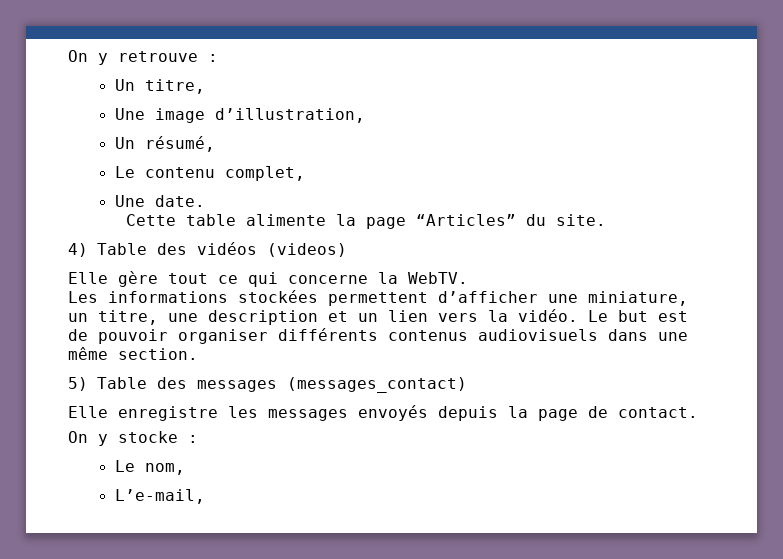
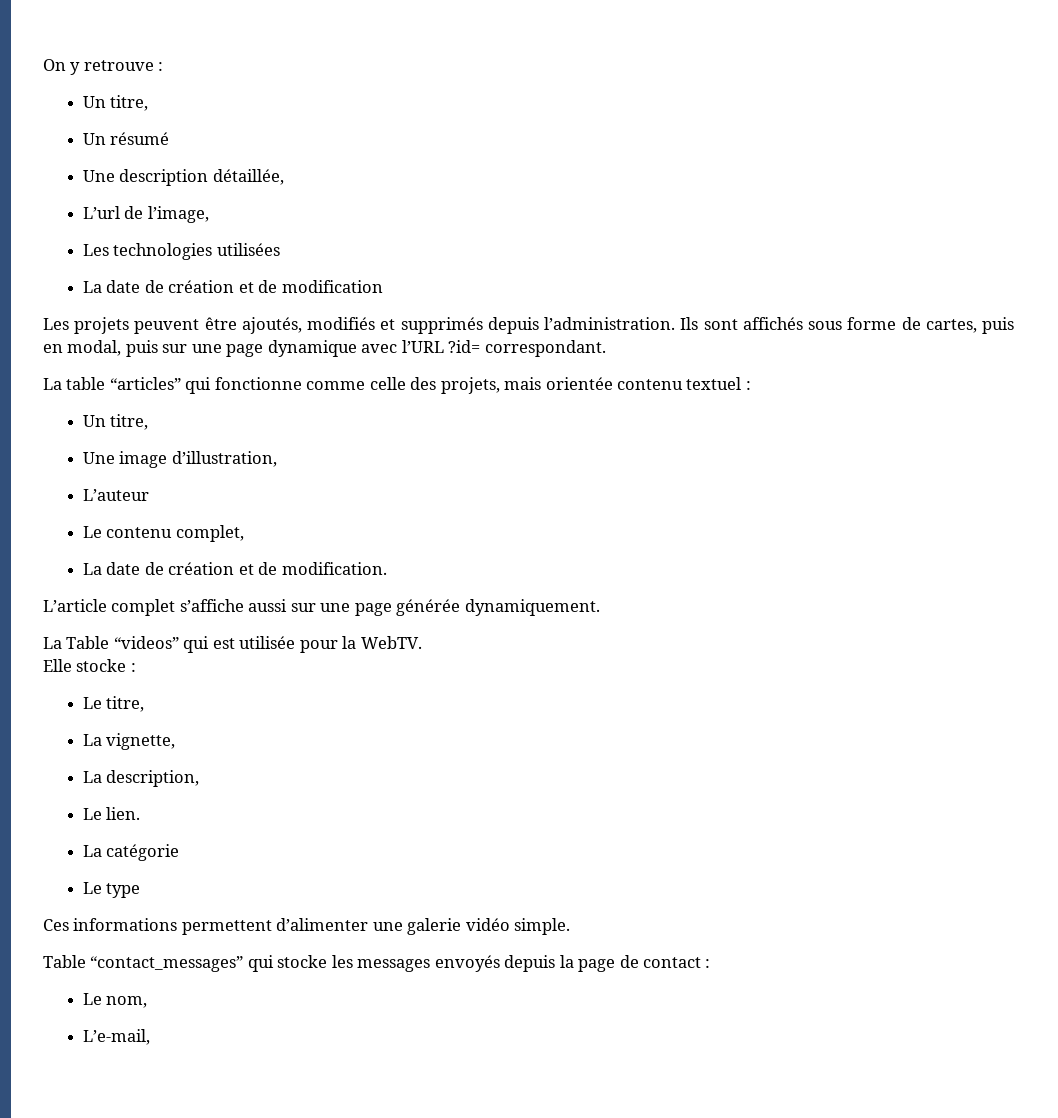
+ Un résumé
+ Une description détaillée,
+ L’url de l’image,
+ Les technologies utilisées
+ La date de création et de modification
+ Les projets peuvent être ajoutés, modifiés et supprimés depuis l’administration. Ils sont affichés sous forme de cartes, puis en modal, puis sur une page dynamique avec l’URL ?id= correspondant.
+ La table “articles” qui fonctionne comme celle des projets, mais orientée contenu textuel :
+ Un titre,
- Un résumé,
+ L’auteur
- Une date.
- Cette table alimente la page “Articles” du site.
- 4) Table des vidéos (videos)
- Elle gère tout ce qui concerne la WebTV.
- Les informations stockées permettent d’afficher une miniature, un titre, une description et un lien vers la vidéo. Le but est de pouvoir organiser différents contenus audiovisuels dans une même section.
- 5) Table des messages (messages_contact)
- Elle enregistre les messages envoyés depuis la page de contact.
- On y stocke :
+ La date de création et de modification.
+ L’article complet s’affiche aussi sur une page générée dynamiquement.
+ La Table “videos” qui est utilisée pour la WebTV.
+ Elle stocke :
+ Le titre,
+ La vignette,
+ La description,
+ Le lien.
+ La catégorie
+ Le type
+ Ces informations permettent d’alimenter une galerie vidéo simple.
+ Table “contact_messages” qui stocke les messages envoyés depuis la page de contact :

